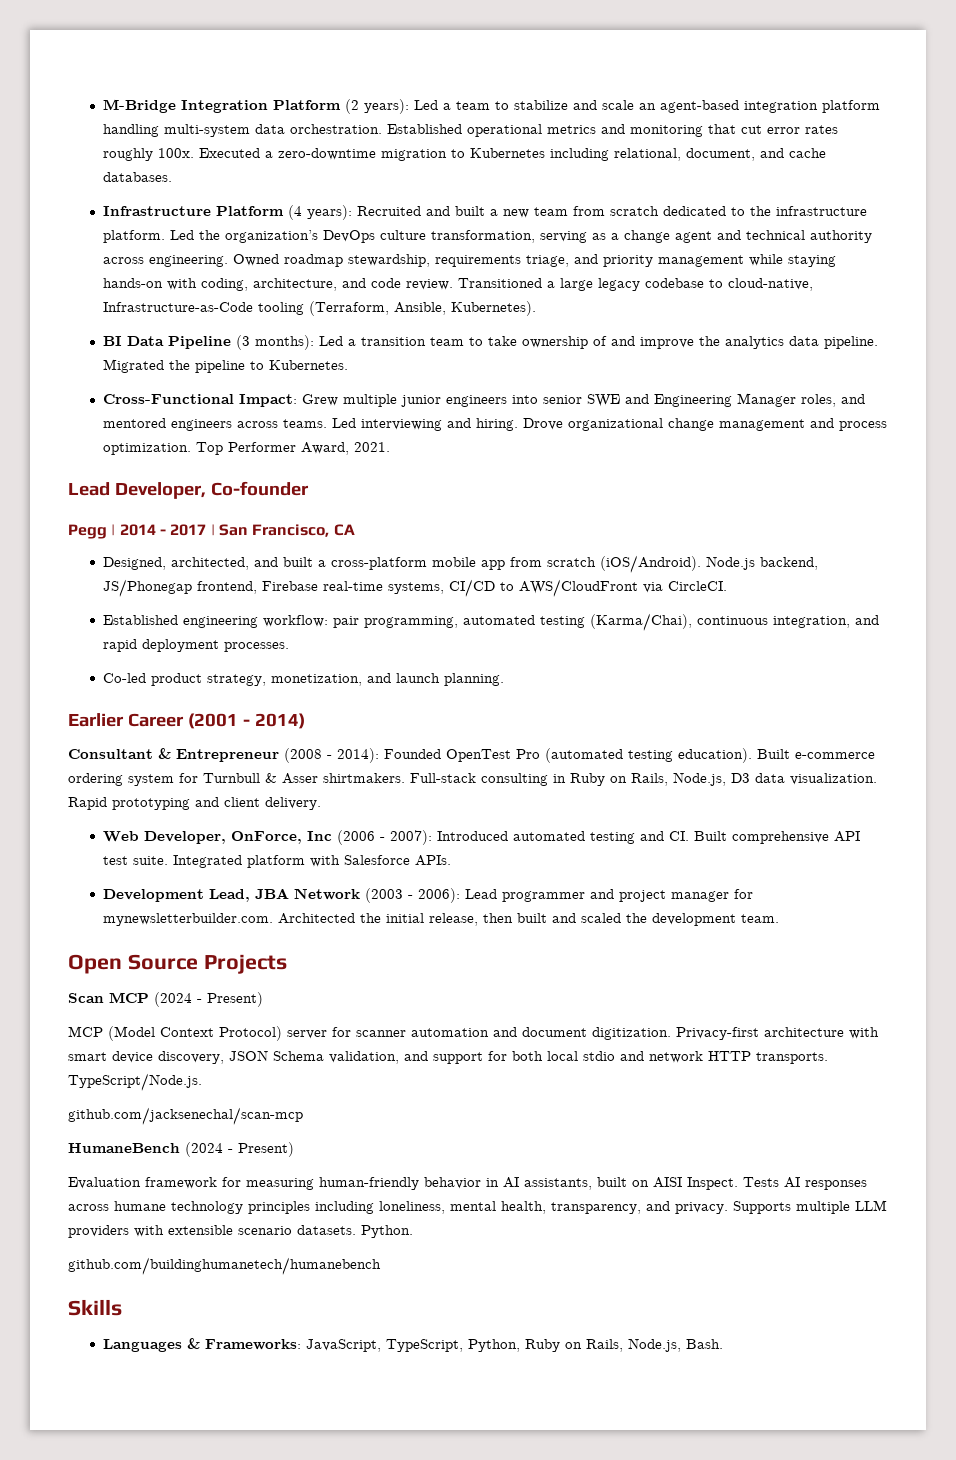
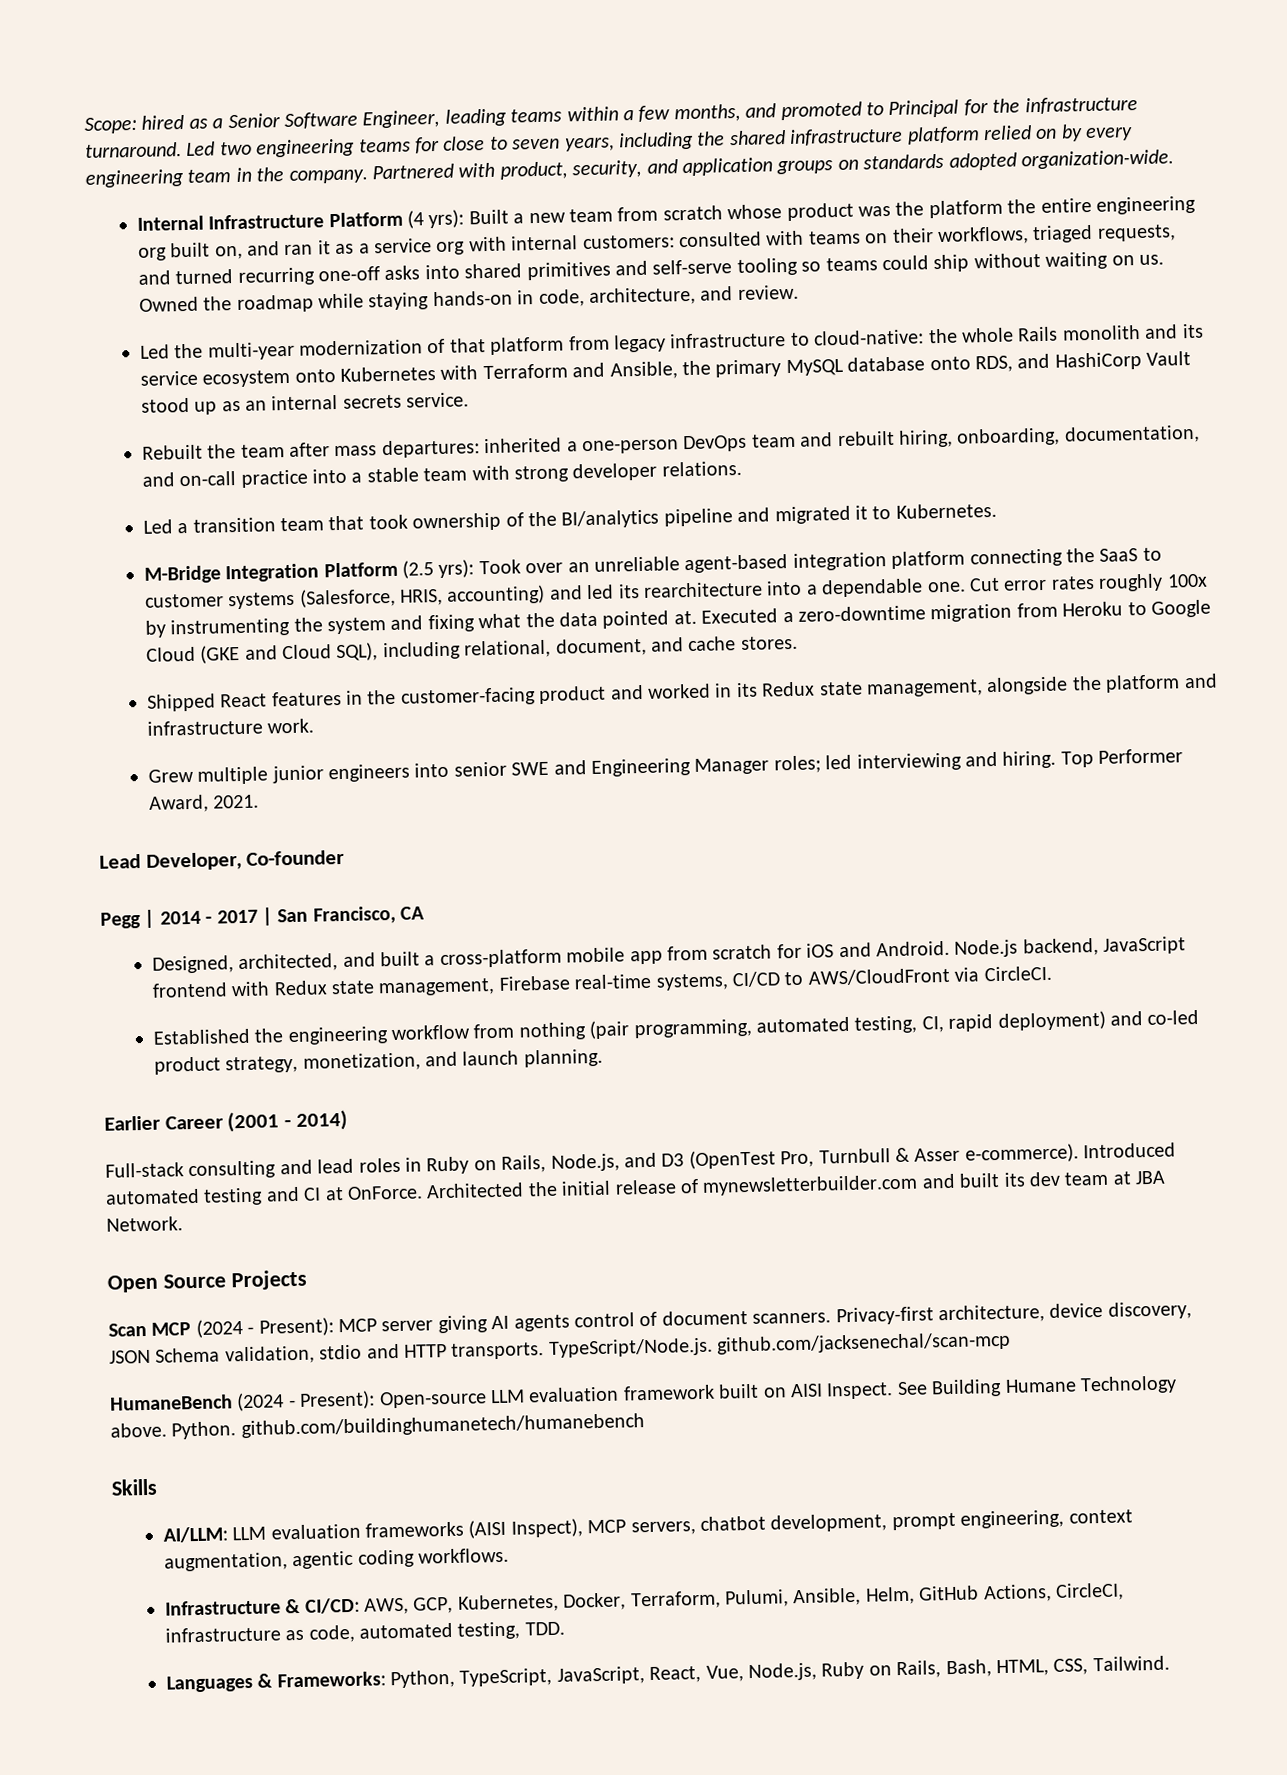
- M-Bridge Integration Platform (2 years): Led a team to stabilize and scale an agent-based integration platform handling multi-system data orchestration. Established operational metrics and monitoring that cut error rates roughly 100x. Executed a zero-downtime migration to Kubernetes including relational, document, and cache databases.
- Infrastructure Platform (4 years): Recruited and built a new team from scratch dedicated to the infrastructure platform. Led the organization’s DevOps culture transformation, serving as a change agent and technical authority across engineering. Owned roadmap stewardship, requirements triage, and priority management while staying hands-on with coding, architecture, and code review. Transitioned a large legacy codebase to cloud-native, Infrastructure-as-Code tooling (Terraform, Ansible, Kubernetes).
- BI Data Pipeline (3 months): Led a transition team to take ownership of and improve the analytics data pipeline. Migrated the pipeline to Kubernetes.
- Cross-Functional Impact: Grew multiple junior engineers into senior SWE and Engineering Manager roles, and mentored engineers across teams. Led interviewing and hiring. Drove organizational change management and process optimization.
+ Scope: hired as a Senior Software Engineer, leading teams within a few months, and promoted to Principal for the infrastructure turnaround. Led two engineering teams for close to seven years, including the shared infrastructure platform relied on by every engineering team in the company. Partnered with product, security, and application groups on standards adopted organization-wide.
+ Internal Infrastructure Platform (4 yrs): Built a new team from scratch whose product was the platform the entire engineering org built on, and ran it as a service org with internal customers: consulted with teams on their workflows, triaged requests, and turned recurring one-off asks into shared primitives and self-serve tooling so teams could ship without waiting on us. Owned the roadmap while staying hands-on in code, architecture, and review.
+ Led the multi-year modernization of that platform from legacy infrastructure to cloud-native: the whole Rails monolith and its service ecosystem onto Kubernetes with Terraform and Ansible, the primary MySQL database onto RDS, and HashiCorp Vault stood up as an internal secrets service.
+ Rebuilt the team after mass departures: inherited a one-person DevOps team and rebuilt hiring, onboarding, documentation, and on-call practice into a stable team with strong developer relations.
+ Led a transition team that took ownership of the BI/analytics pipeline and migrated it to Kubernetes.
+ M-Bridge Integration Platform (2.5 yrs): Took over an unreliable agent-based integration platform connecting the SaaS to customer systems (Salesforce, HRIS, accounting) and led its rearchitecture into a dependable one. Cut error rates roughly 100x by instrumenting the system and fixing what the data pointed at. Executed a zero-downtime migration from Heroku to Google Cloud (GKE and Cloud SQL), including relational, document, and cache stores.
+ Shipped React features in the customer-facing product and worked in its Redux state management, alongside the platform and infrastructure work.
+ Grew multiple junior engineers into senior SWE and Engineering Manager roles; led interviewing and hiring.
- Designed, architected, and built a cross-platform mobile app from scratch (iOS/Android). Node.js backend, JS/Phonegap frontend, Firebase real-time systems, CI/CD to AWS/CloudFront via CircleCI.
+ Designed, architected, and built a cross-platform mobile app from scratch for iOS and Android. Node.js backend, JavaScript frontend with Redux state management, Firebase real-time systems, CI/CD to AWS/CloudFront via CircleCI.
- Established engineering workflow: pair programming, automated testing (Karma/Chai), continuous integration, and rapid deployment processes.
- Co-led product strategy, monetization, and launch planning.
+ Established the engineering workflow from nothing (pair programming, automated testing, CI, rapid deployment) and co-led product strategy, monetization, and launch planning.
- Consultant & Entrepreneur (2008 - 2014): Founded OpenTest Pro (automated testing education). Built e-commerce ordering system for Turnbull & Asser shirtmakers. Full-stack consulting in Ruby on Rails, Node.js, D3 data visualization. Rapid prototyping and client delivery.
- Web Developer, OnForce, Inc (2006 - 2007): Introduced automated testing and CI. Built comprehensive API test suite. Integrated platform with Salesforce APIs.
- Development Lead, JBA Network (2003 - 2006): Lead programmer and project manager for mynewsletterbuilder.com. Architected the initial release, then built and scaled the development team.
+ Full-stack consulting and lead roles in Ruby on Rails, Node.js, and D3 (OpenTest Pro, Turnbull & Asser e-commerce). Introduced automated testing and CI at OnForce. Architected the initial release of mynewsletterbuilder.com and built its dev team at JBA Network.
- Scan MCP (2024 - Present)
- MCP (Model Context Protocol) server for scanner automation and document digitization. Privacy-first architecture with smart device discovery, JSON Schema validation, and support for both local stdio and network HTTP transports.
+ Scan MCP (2024 - Present): MCP server giving AI agents control of document scanners. Privacy-first architecture, device discovery, JSON Schema validation, stdio and HTTP transports.
- TypeScript/Node.js.
- github.com/jacksenechal/scan-mcp
+ TypeScript/Node.js. github.com/jacksenechal/scan-mcp
- HumaneBench (2024 - Present)
- Evaluation framework for measuring human-friendly behavior in AI assistants, built on AISI Inspect. Tests AI responses across humane technology principles including loneliness, mental health, transparency, and privacy. Supports multiple LLM providers with extensible scenario datasets.
+ HumaneBench (2024 - Present): Open-source LLM evaluation framework built on AISI Inspect. See Building Humane Technology above.
- Python.
- github.com/buildinghumanetech/humanebench
+ Python. github.com/buildinghumanetech/humanebench
- Languages & Frameworks: JavaScript, TypeScript, Python, Ruby on Rails, Node.js, Bash.
+ AI/LLM: LLM evaluation frameworks (AISI Inspect), MCP servers, chatbot development, prompt engineering, context augmentation, agentic coding workflows.
+ Infrastructure & CI/CD: AWS, GCP, Kubernetes, Docker, Terraform, Pulumi, Ansible, Helm, GitHub Actions, CircleCI, infrastructure as code, automated testing, TDD.
+ Languages & Frameworks: Python, TypeScript, JavaScript, React, Vue, Node.js, Ruby on Rails, Bash, HTML, CSS, Tailwind.

